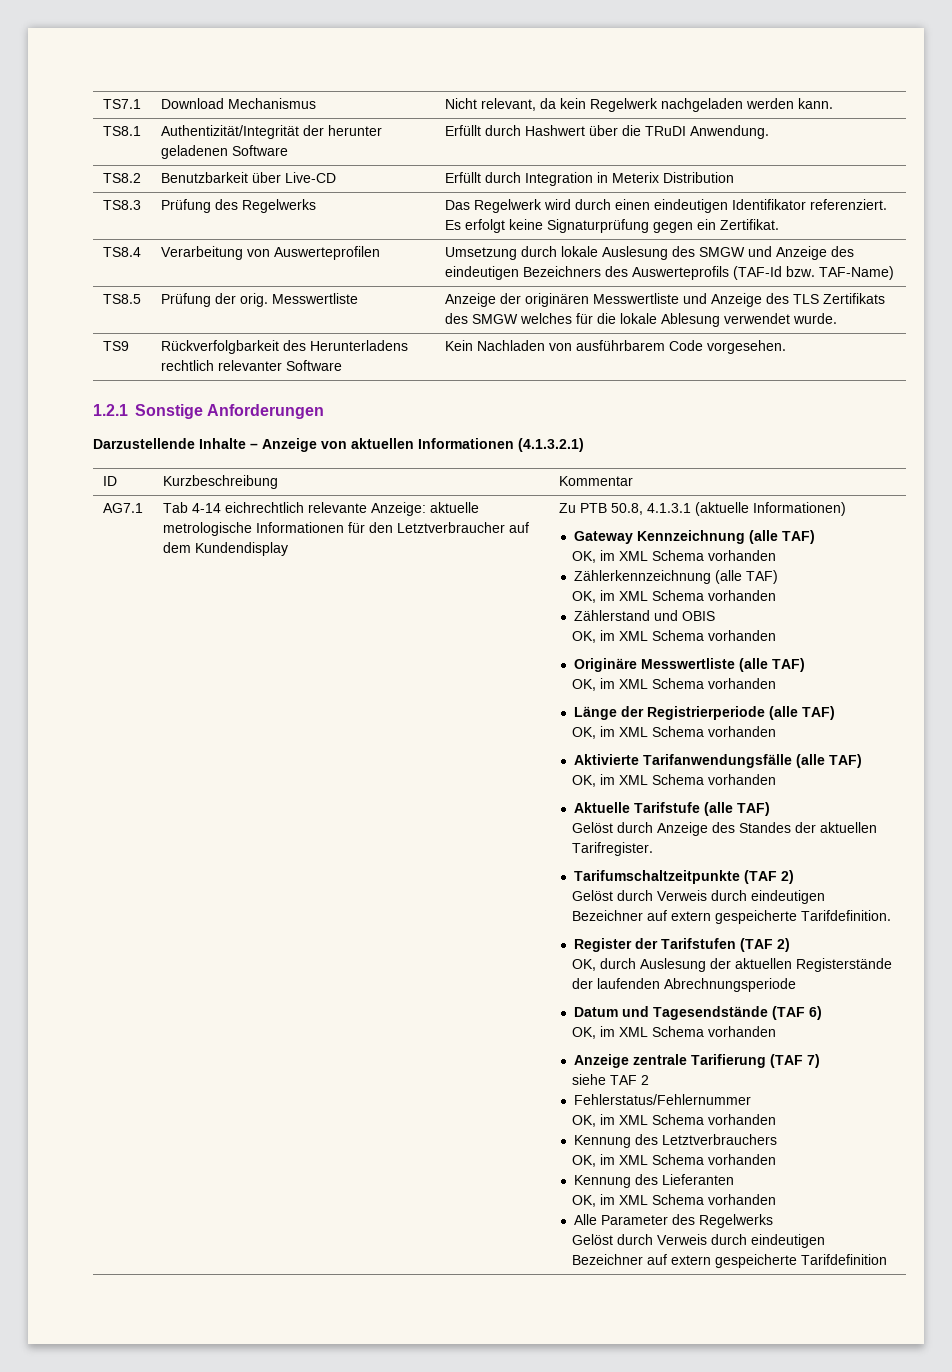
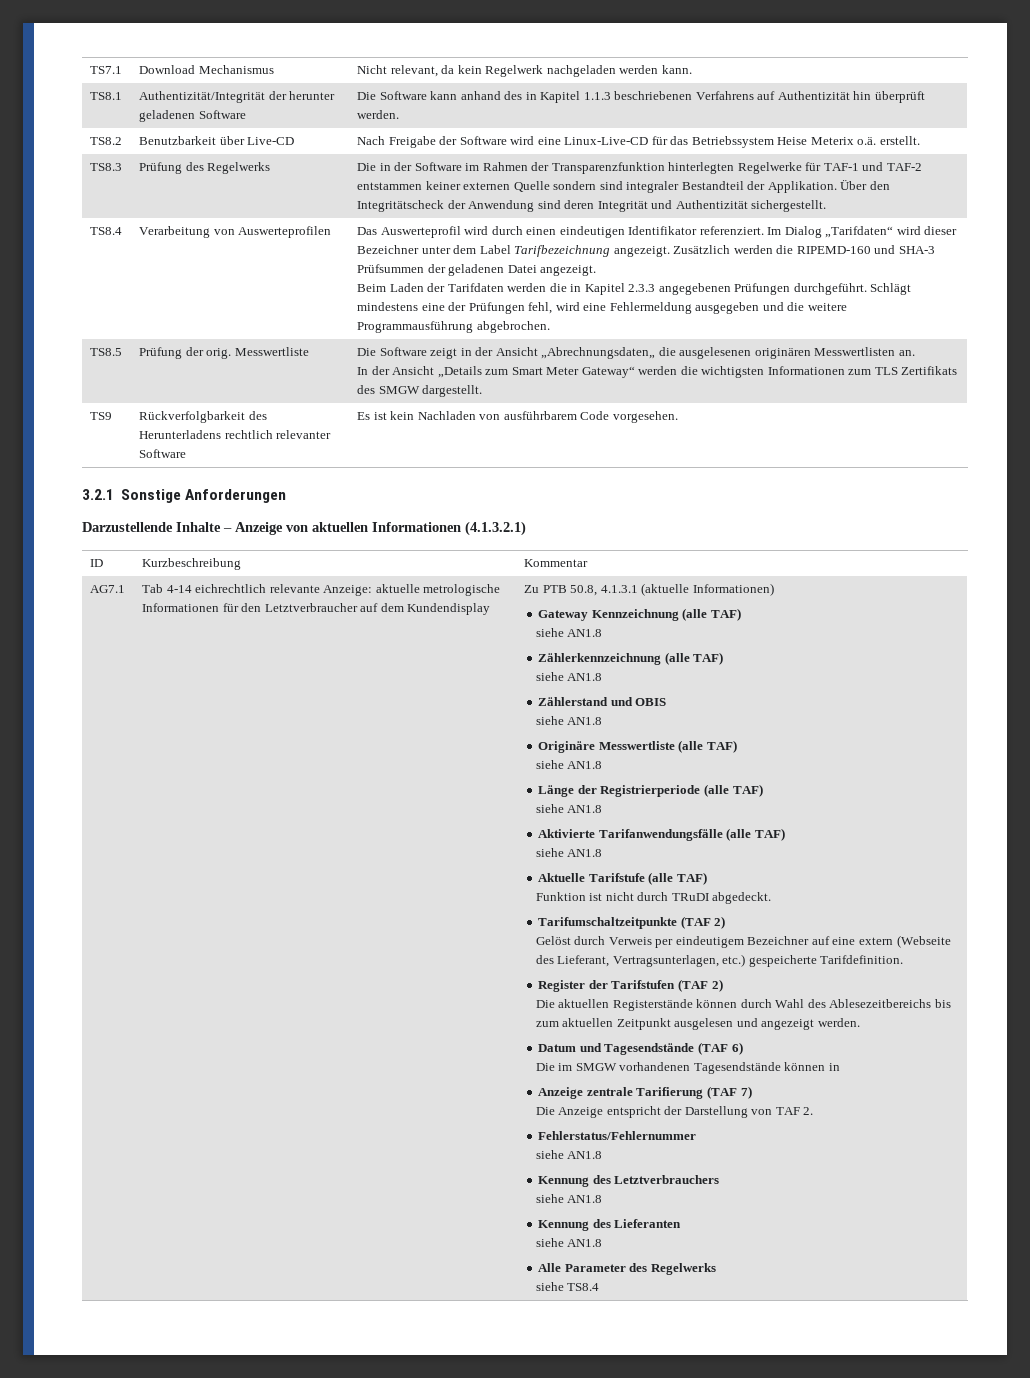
- TS8.1 | Authentizität/Integrität der herunter geladenen Software | Erfüllt durch Hashwert über die TRuDI Anwendung.
- TS8.2 | Benutzbarkeit über Live-CD | Erfüllt durch Integration in Meterix Distribution
- TS8.3 | Prüfung des Regelwerks | Das Regelwerk wird durch einen eindeutigen Identifikator referenziert. Es erfolgt keine Signaturprüfung gegen ein Zertifikat.
- TS8.4 | Verarbeitung von Auswerteprofilen | Umsetzung durch lokale Auslesung des SMGW und Anzeige des eindeutigen Bezeichners des Auswerteprofils (TAF-Id bzw. TAF-Name)
+ TS8.1 | Authentizität/Integrität der herunter geladenen Software | Die Software kann anhand des in Kapitel 1.1.3 beschriebenen Verfahrens auf Authentizität hin überprüft werden.
+ TS8.2 | Benutzbarkeit über Live-CD | Nach Freigabe der Software wird eine Linux-Live-CD für das Betriebssystem Heise Meterix o.ä. erstellt.
+ TS8.3 | Prüfung des Regelwerks | Die in der Software im Rahmen der Transparenzfunktion hinterlegten Regelwerke für TAF-1 und TAF-2 entstammen keiner externen Quelle sondern sind integraler Bestandteil der Applikation. Über den Integritätscheck der Anwendung sind deren Integrität und Authentizität sichergestellt.
+ TS8.4 | Verarbeitung von Auswerteprofilen | Das Auswerteprofil wird durch einen eindeutigen Identifikator referenziert. Im Dialog „Tarifdaten“ wird dieser Bezeichner unter dem Label Tarifbezeichnung angezeigt. Zusätzlich werden die RIPEMD-160 und SHA-3 Prüfsummen der geladenen Datei angezeigt.
+ Beim Laden der Tarifdaten werden die in Kapitel 2.3.3 angegebenen Prüfungen durchgeführt. Schlägt mindestens eine der Prüfungen fehl, wird eine Fehlermeldung ausgegeben und die weitere Programmausführung abgebrochen.
- TS8.5 | Prüfung der orig. Messwertliste | Anzeige der originären Messwertliste und Anzeige des TLS Zertifikats des SMGW welches für die lokale Ablesung verwendet wurde.
+ TS8.5 | Prüfung der orig. Messwertliste | Die Software zeigt in der Ansicht „Abrechnungsdaten„ die ausgelesenen originären Messwertlisten an.
+ In der Ansicht „Details zum Smart Meter Gateway“ werden die wichtigsten Informationen zum TLS Zertifikats des SMGW dargestellt.
- TS9 | Rückverfolgbarkeit des Herunterladens rechtlich relevanter Software | Kein Nachladen von ausführbarem Code vorgesehen.
+ TS9 | Rückverfolgbarkeit des Herunterladens rechtlich relevanter Software | Es ist kein Nachladen von ausführbarem Code vorgesehen.
- 1.2.1 Sonstige Anforderungen
+ 3.2.1 Sonstige Anforderungen
  Gateway Kennzeichnung (alle TAF)
- OK, im XML Schema vorhanden
+ siehe AN1.8
  Zählerkennzeichnung (alle TAF)
- OK, im XML Schema vorhanden
+ siehe AN1.8
  Zählerstand und OBIS
- OK, im XML Schema vorhanden
+ siehe AN1.8
  Originäre Messwertliste (alle TAF)
- OK, im XML Schema vorhanden
+ siehe AN1.8
  Länge der Registrierperiode (alle TAF)
- OK, im XML Schema vorhanden
+ siehe AN1.8
  Aktivierte Tarifanwendungsfälle (alle TAF)
- OK, im XML Schema vorhanden
+ siehe AN1.8
- Gelöst durch Anzeige des Standes der aktuellen Tarifregister.
+ Funktion ist nicht durch TRuDI abgedeckt.
- Gelöst durch Verweis durch eindeutigen Bezeichner auf extern gespeicherte Tarifdefinition.
+ Gelöst durch Verweis per eindeutigem Bezeichner auf eine extern (Webseite des Lieferant, Vertragsunterlagen, etc.) gespeicherte Tarifdefinition.
- OK, durch Auslesung der aktuellen Registerstände der laufenden Abrechnungsperiode
+ Die aktuellen Registerstände können durch Wahl des Ablesezeitbereichs bis zum aktuellen Zeitpunkt ausgelesen und angezeigt werden.
  Datum und Tagesendstände (TAF 6)
- OK, im XML Schema vorhanden
+ Die im SMGW vorhandenen Tagesendstände können in
- siehe TAF 2
+ Die Anzeige entspricht der Darstellung von TAF 2.
  Fehlerstatus/Fehlernummer
- OK, im XML Schema vorhanden
+ siehe AN1.8
  Kennung des Letztverbrauchers
- OK, im XML Schema vorhanden
+ siehe AN1.8
  Kennung des Lieferanten
- OK, im XML Schema vorhanden
+ siehe AN1.8
  Alle Parameter des Regelwerks
- Gelöst durch Verweis durch eindeutigen Bezeichner auf extern gespeicherte Tarifdefinition
+ siehe TS8.4

